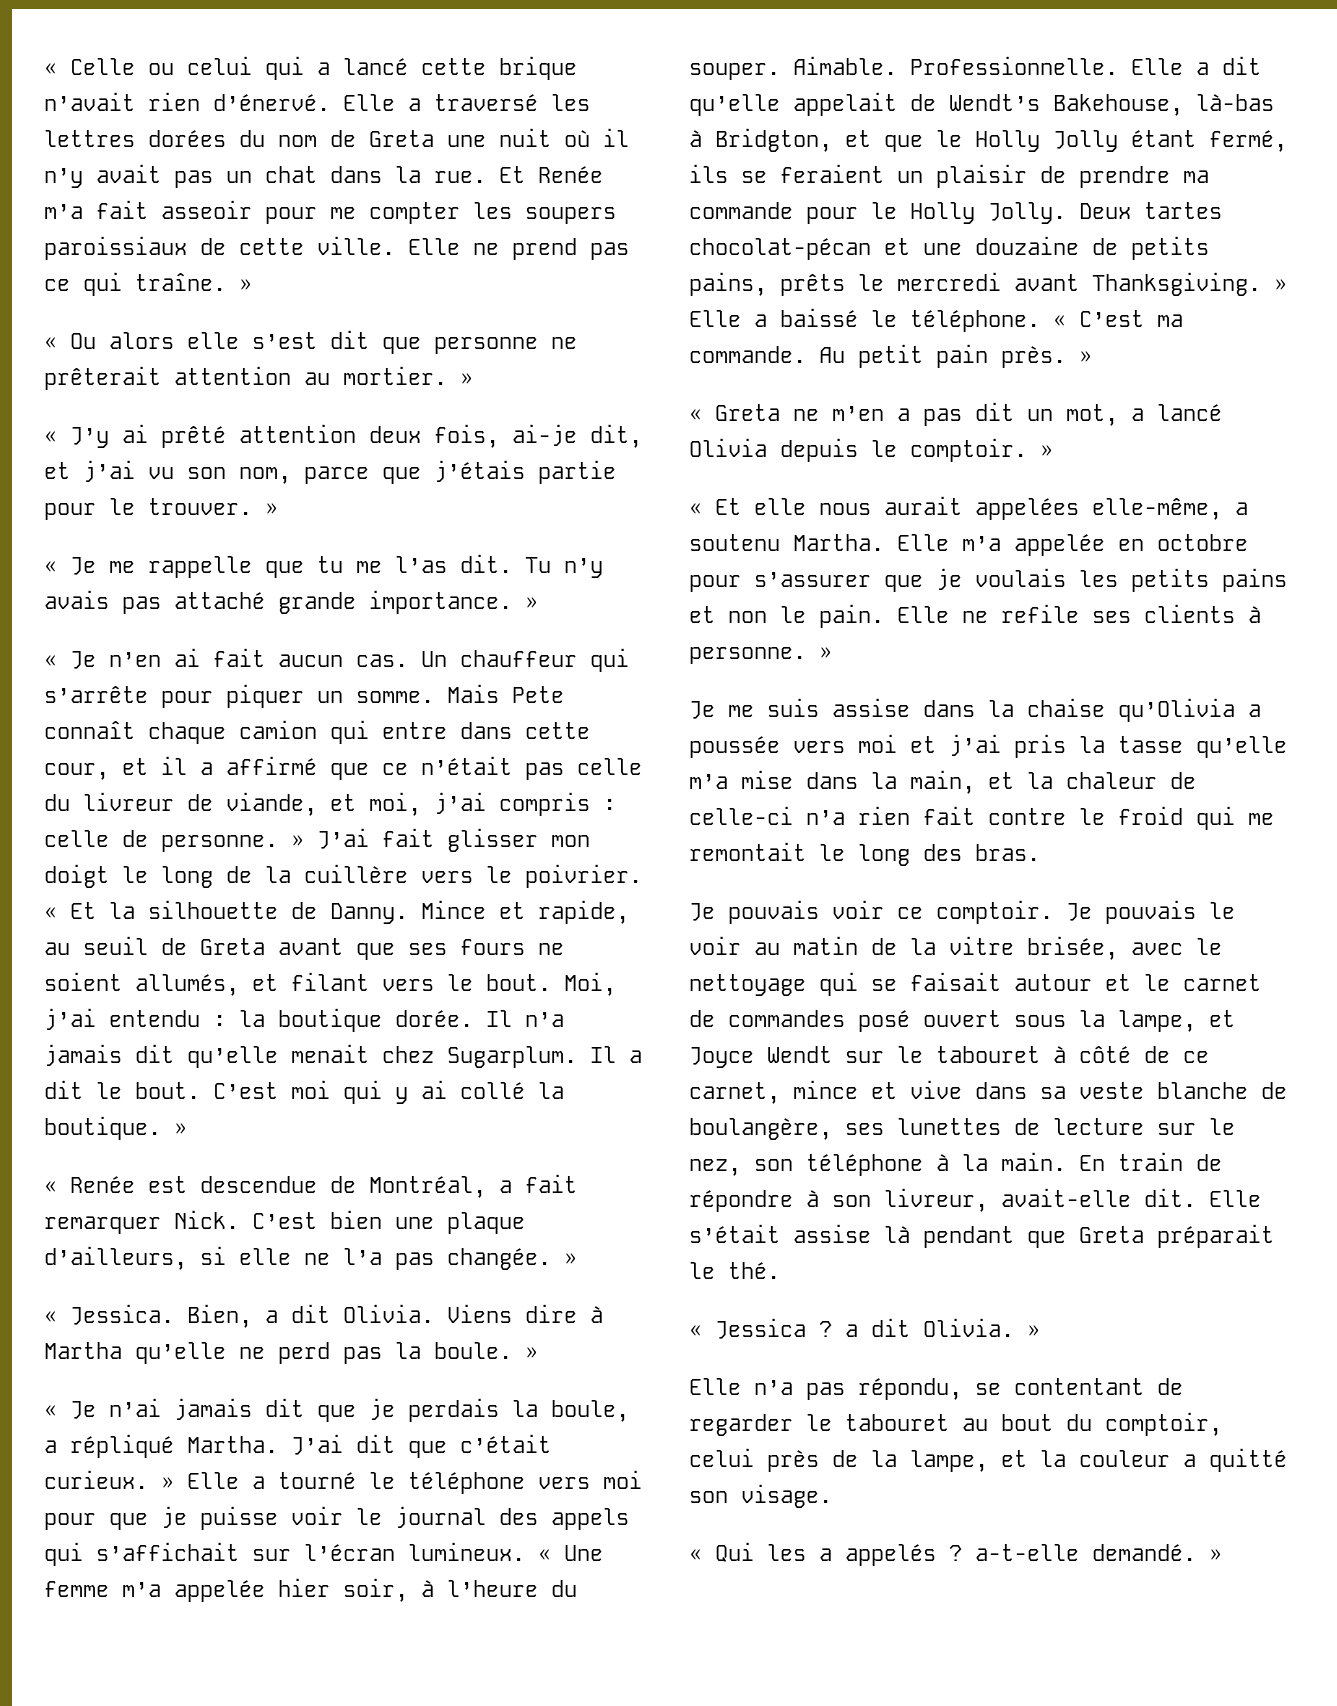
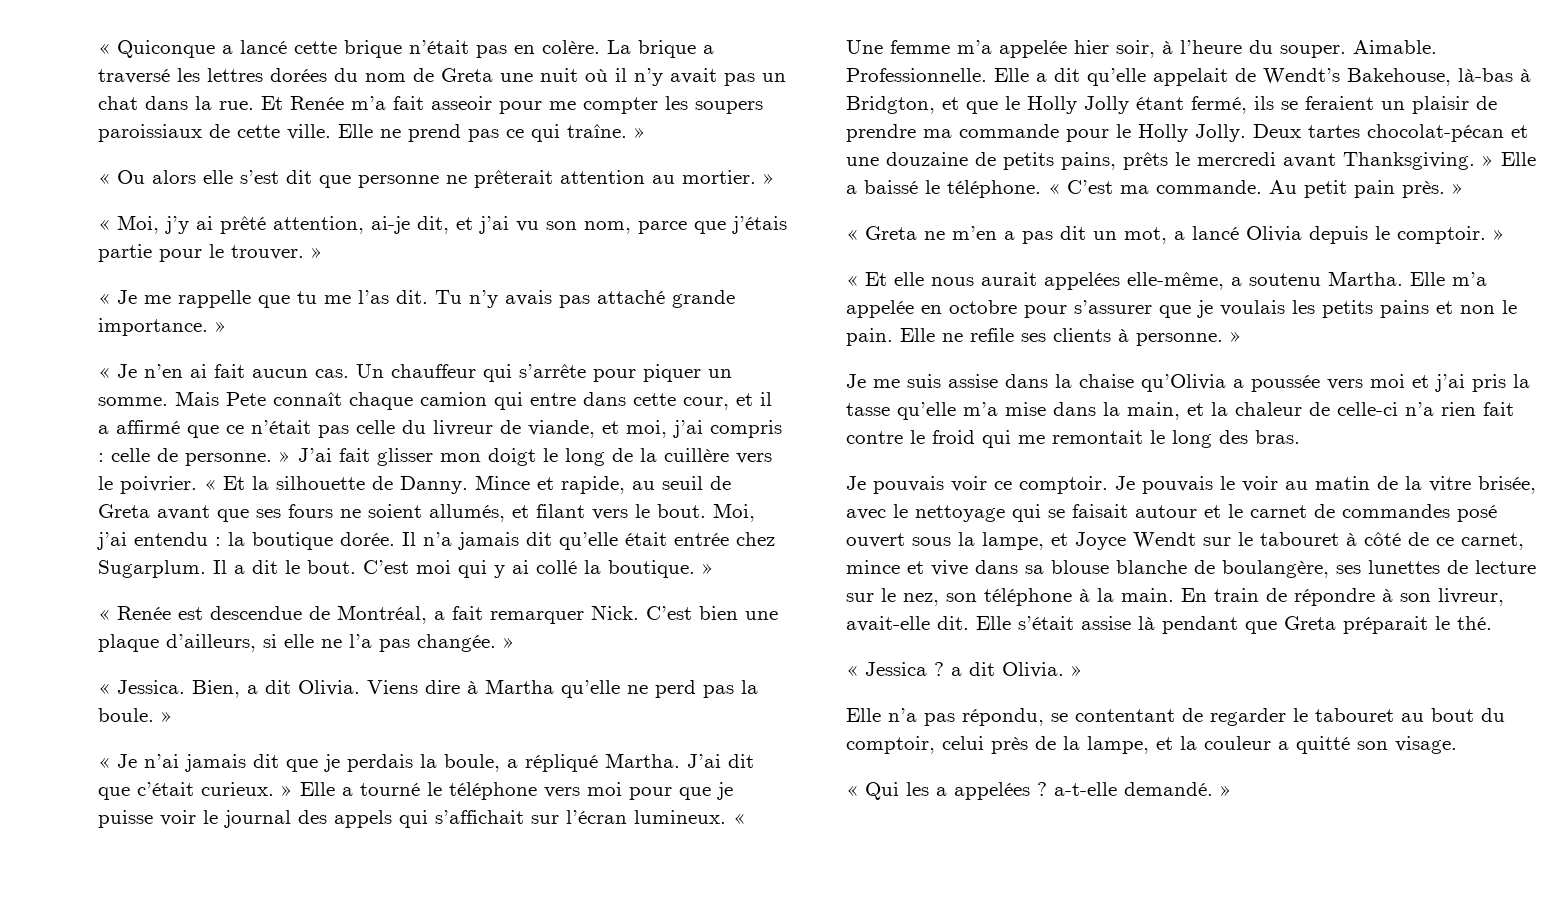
- « Celle ou celui qui a lancé cette brique n’avait rien d’énervé. Elle a traversé les lettres dorées du nom de Greta une nuit où il n’y avait pas un chat dans la rue.
+ « Quiconque a lancé cette brique n’était pas en colère. La brique a traversé les lettres dorées du nom de Greta une nuit où il n’y avait pas un chat dans la rue.
- « J’y ai prêté attention deux fois, ai-je dit, et j’ai vu son nom, parce que j’étais partie pour le trouver. »
+ « Moi, j’y ai prêté attention, ai-je dit, et j’ai vu son nom, parce que j’étais partie pour le trouver. »
- Il n’a jamais dit qu’elle menait chez Sugarplum.
+ Il n’a jamais dit qu’elle était entrée chez Sugarplum.
- Je pouvais le voir au matin de la vitre brisée, avec le nettoyage qui se faisait autour et le carnet de commandes posé ouvert sous la lampe, et Joyce Wendt sur le tabouret à côté de ce carnet, mince et vive dans sa veste blanche de boulangère, ses lunettes de lecture sur le nez, son téléphone à la main.
+ Je pouvais le voir au matin de la vitre brisée, avec le nettoyage qui se faisait autour et le carnet de commandes posé ouvert sous la lampe, et Joyce Wendt sur le tabouret à côté de ce carnet, mince et vive dans sa blouse blanche de boulangère, ses lunettes de lecture sur le nez, son téléphone à la main.
- « Qui les a appelés ? a-t-elle demandé. »
+ « Qui les a appelées ? a-t-elle demandé. »

